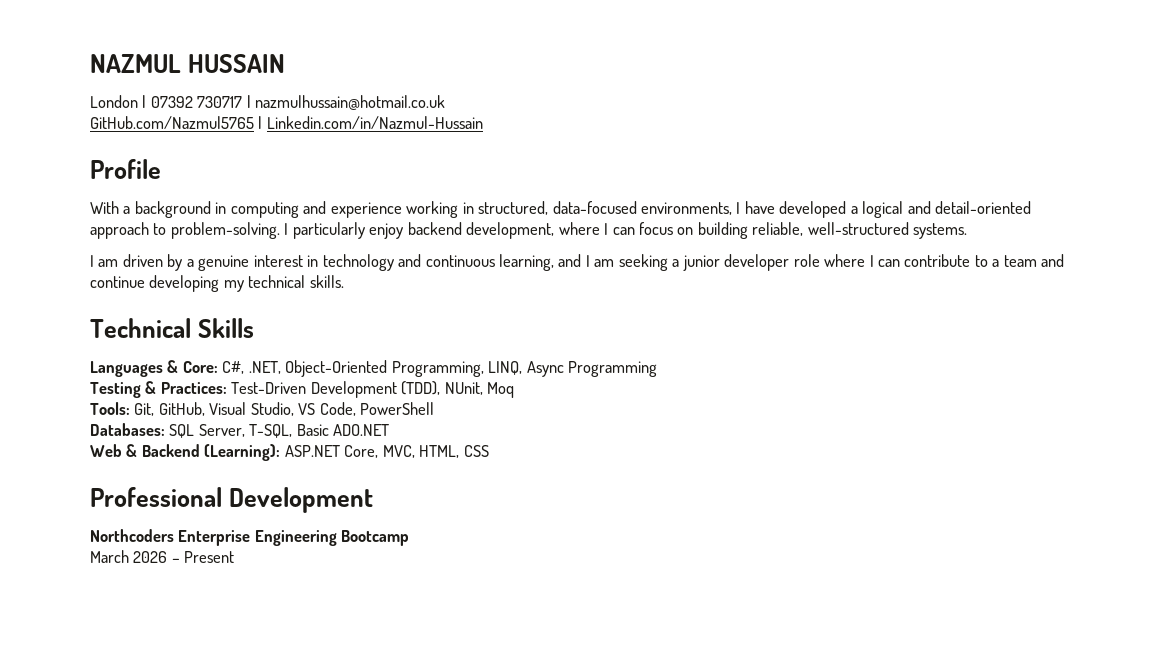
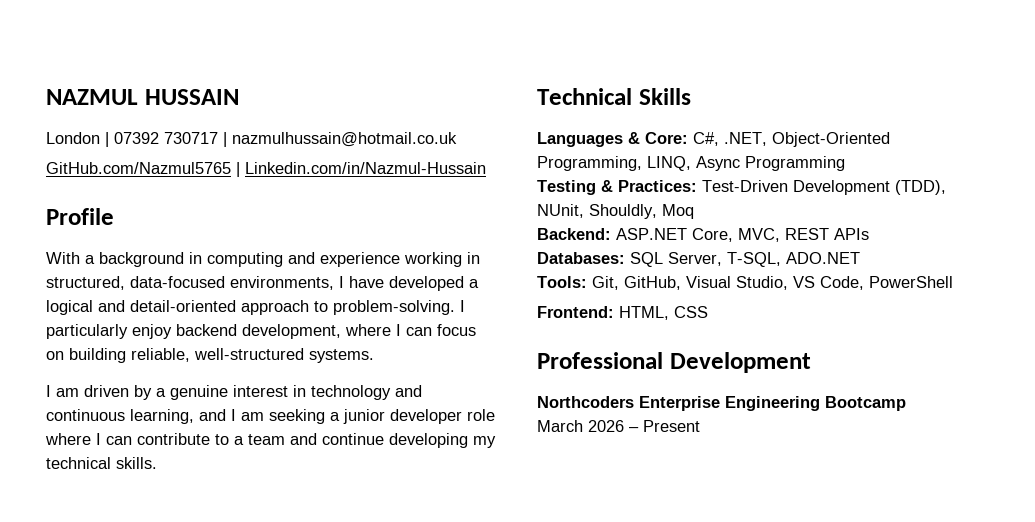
- Testing & Practices: Test-Driven Development (TDD), NUnit, Moq
+ Testing & Practices: Test-Driven Development (TDD), NUnit, Shouldly, Moq
+ Backend: ASP.NET Core, MVC, REST APIs
+ Databases: SQL Server, T-SQL, ADO.NET
- Databases: SQL Server, T-SQL, Basic ADO.NET
- Web & Backend (Learning): ASP.NET Core, MVC, HTML, CSS
+ Frontend: HTML, CSS

